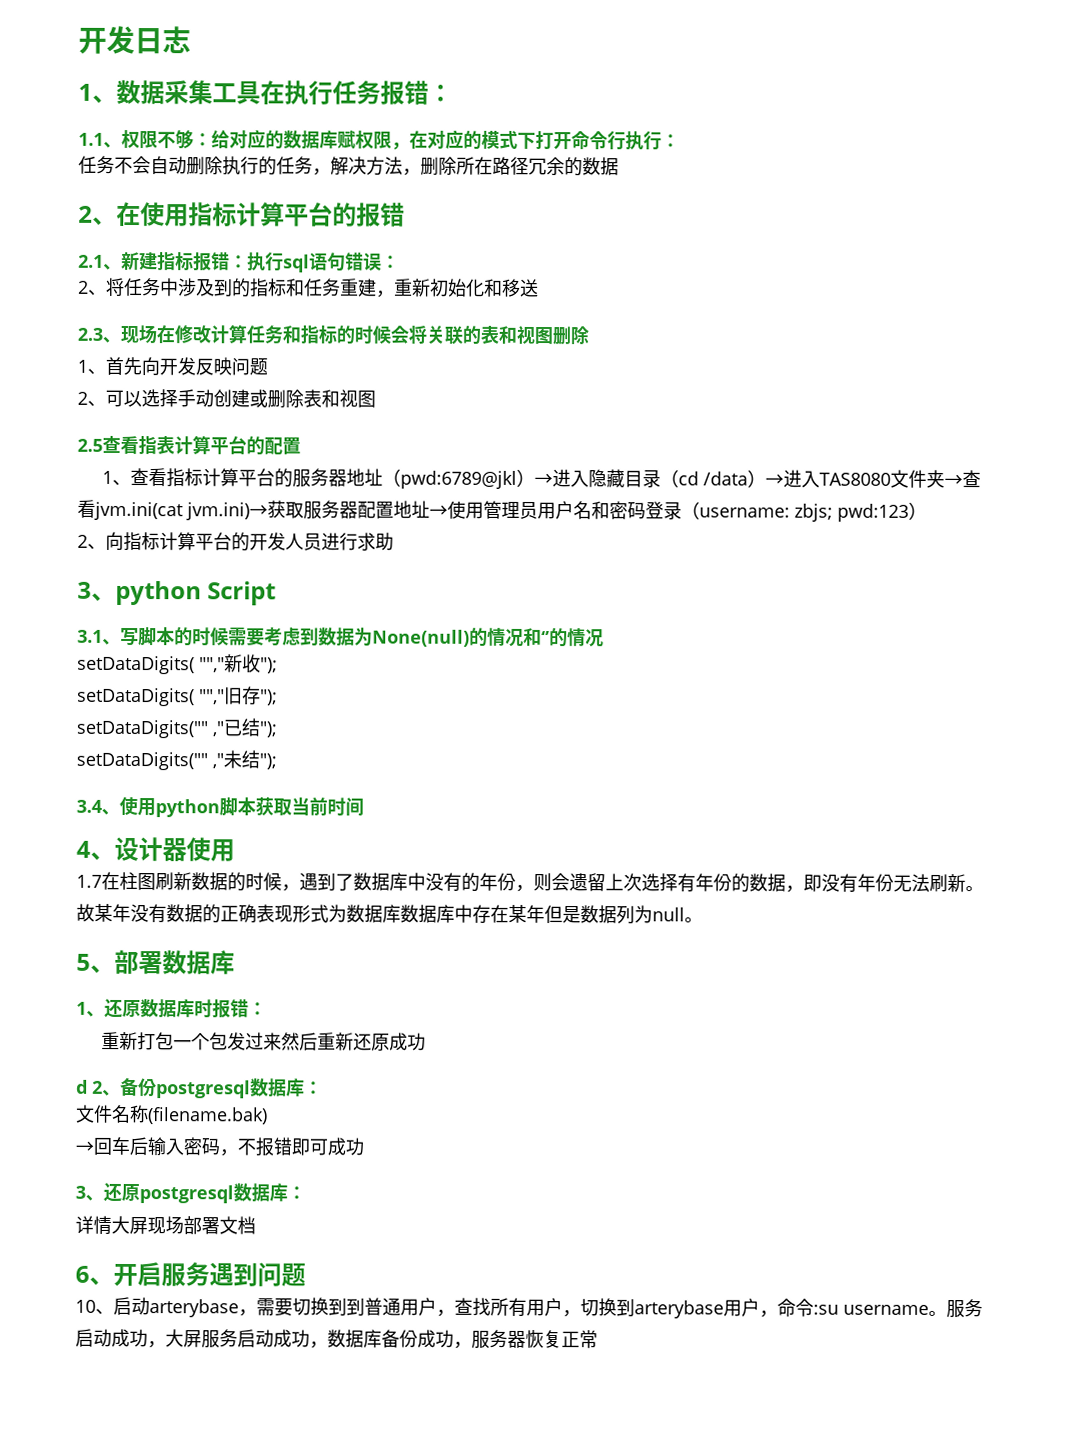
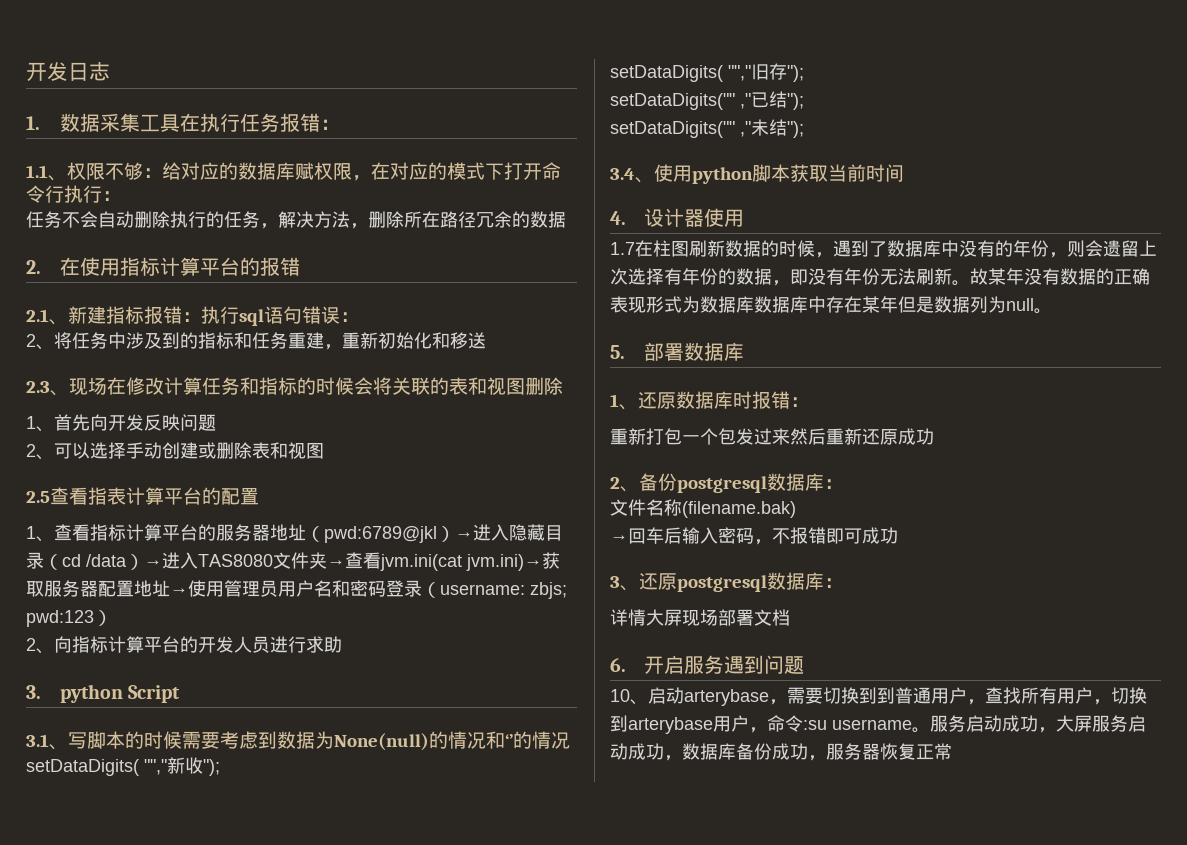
- 1、数据采集工具在执行任务报错：
+ 1.数据采集工具在执行任务报错：
- 2、在使用指标计算平台的报错
+ 2.在使用指标计算平台的报错
- 3、python Script
+ 3. python Script
- 4、设计器使用
+ 4.设计器使用
- 5、部署数据库
+ 5.部署数据库
- d 2、备份postgresql数据库：
+ 2、备份postgresql数据库：
- 6、开启服务遇到问题
+ 6.开启服务遇到问题

